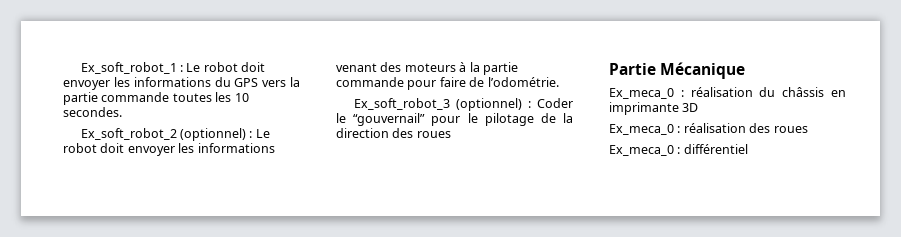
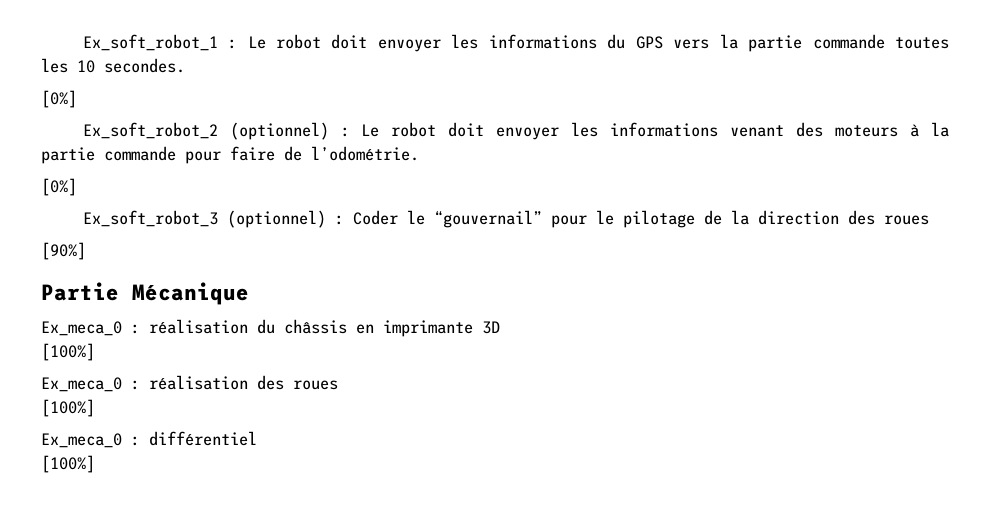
  Ex_soft_robot_1 : Le robot doit envoyer les informations du GPS vers la partie commande toutes les 10 secondes.
+ [0%]
  Ex_soft_robot_2 (optionnel) : Le robot doit envoyer les informations venant des moteurs à la partie commande pour faire de l’odométrie.
+ [0%]
+ [90%]
  Ex_meca_0 : réalisation du châssis en imprimante 3D
+ [100%]
  Ex_meca_0 : réalisation des roues
+ [100%]
  Ex_meca_0 : différentiel
+ [100%]

